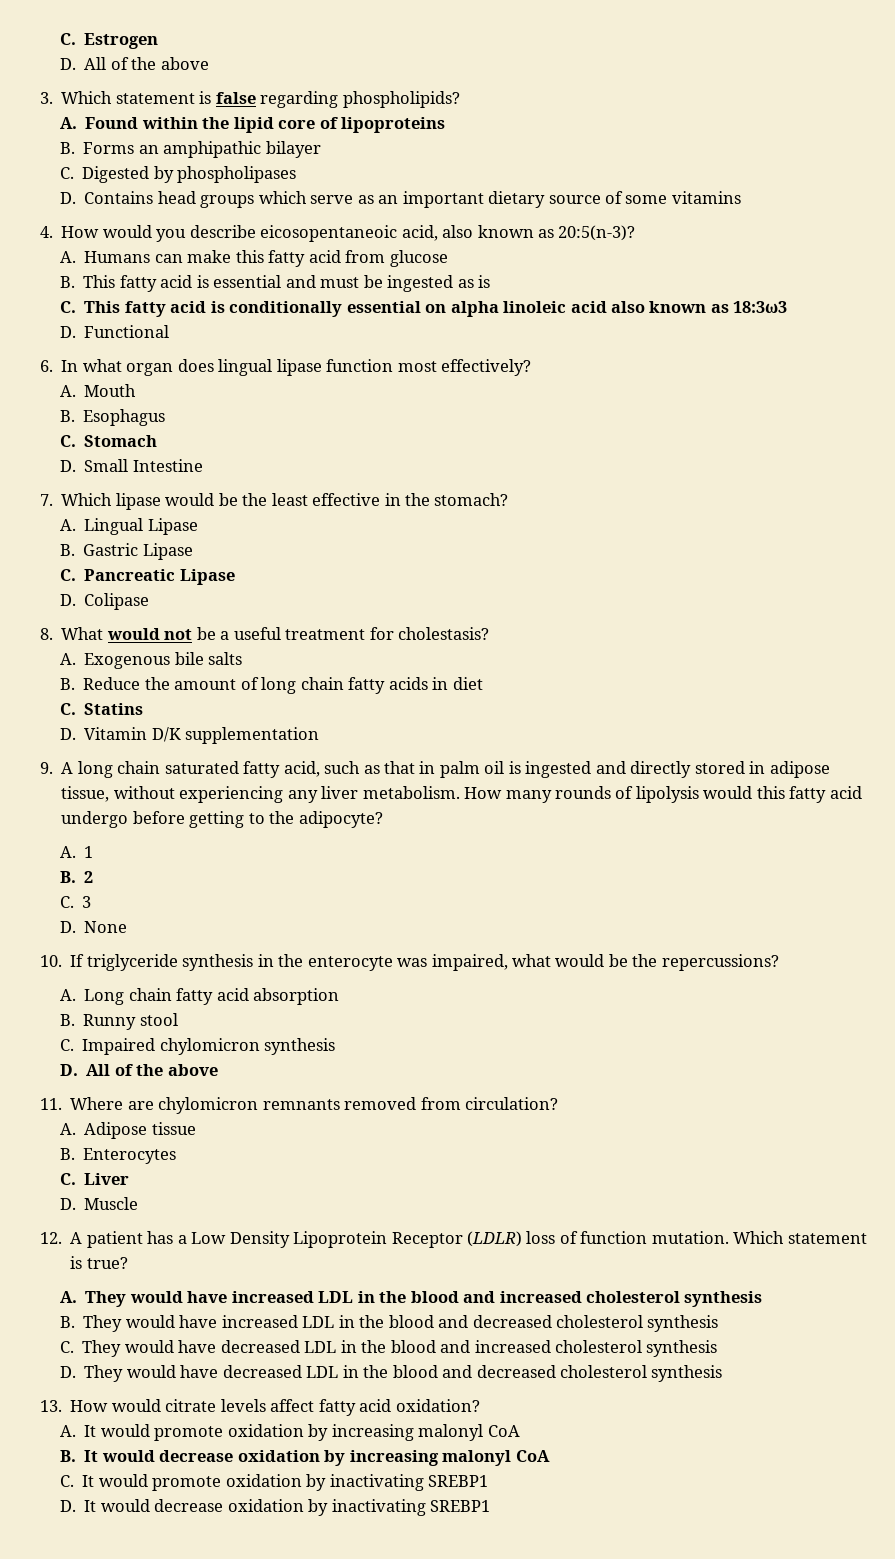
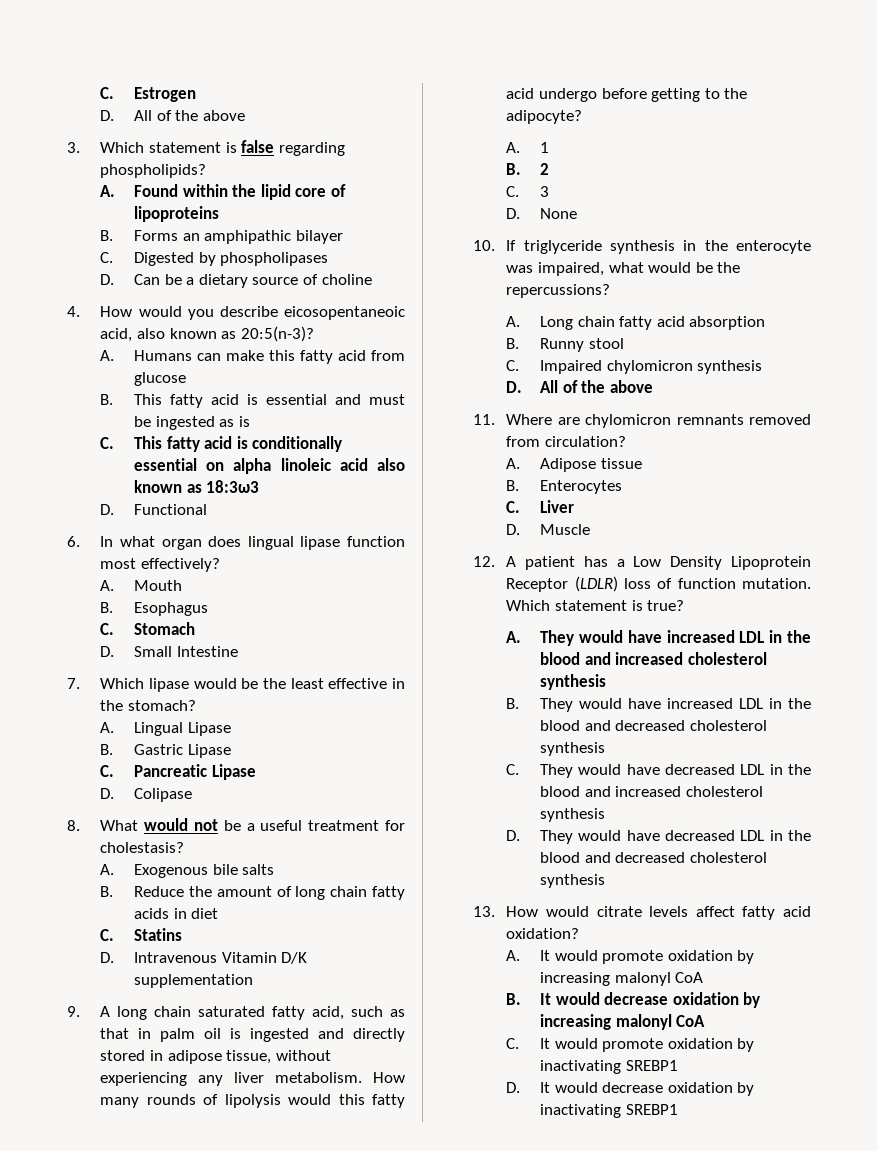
- D. Contains head groups which serve as an important dietary source of some vitamins
+ D. Can be a dietary source of choline
- D. Vitamin D/K supplementation
+ D. Intravenous Vitamin D/K supplementation

